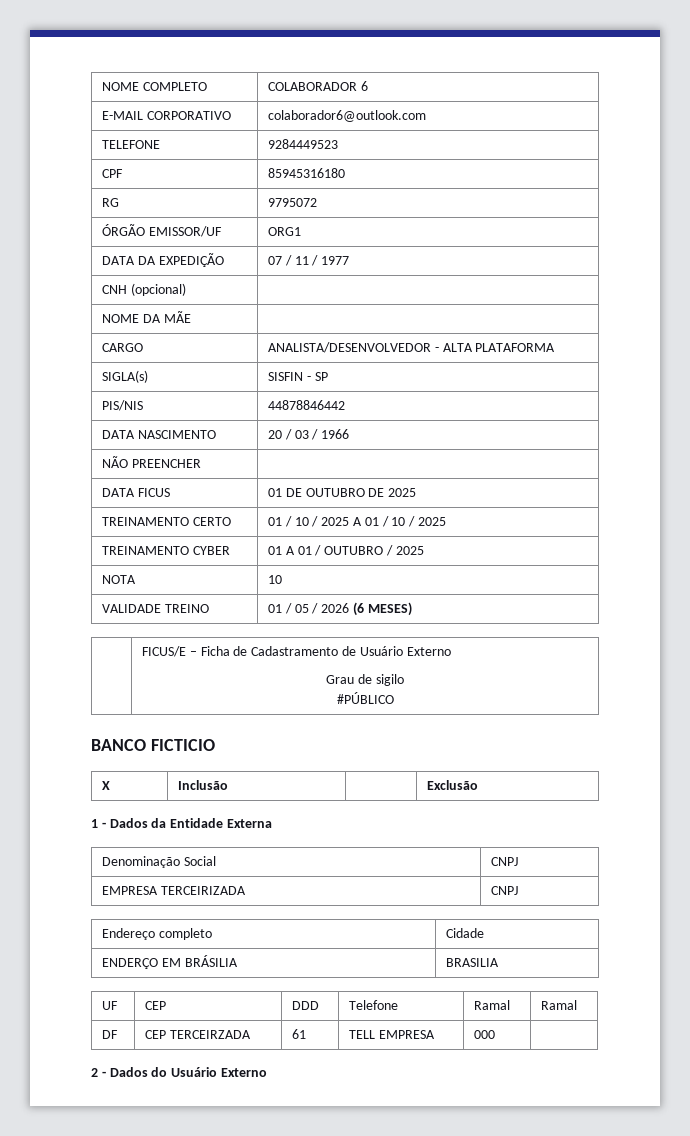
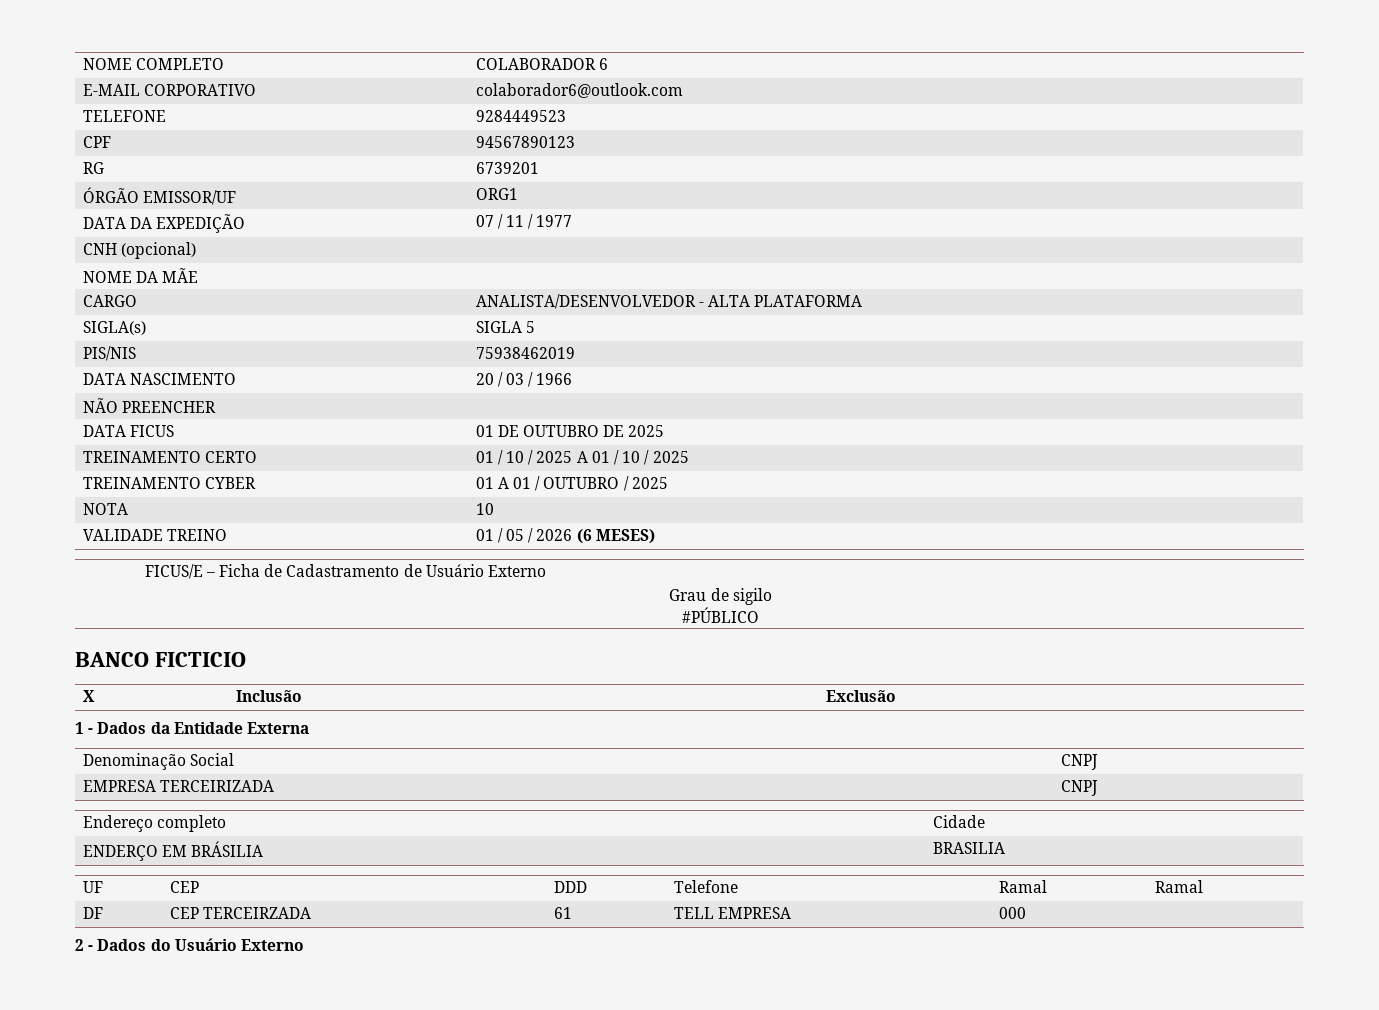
- CPF | 85945316180
+ CPF | 94567890123
- RG | 9795072
+ RG | 6739201
- SIGLA(s) | SISFIN - SP
+ SIGLA(s) | SIGLA 5
- PIS/NIS | 44878846442
+ PIS/NIS | 75938462019

